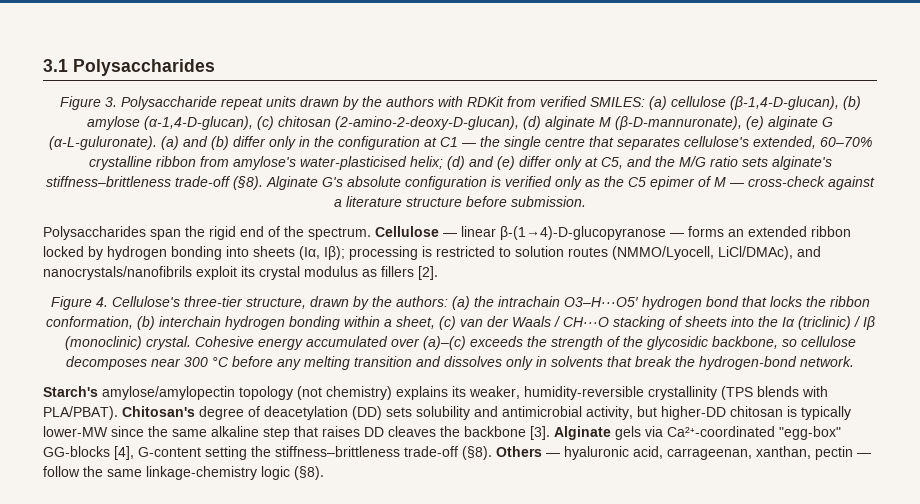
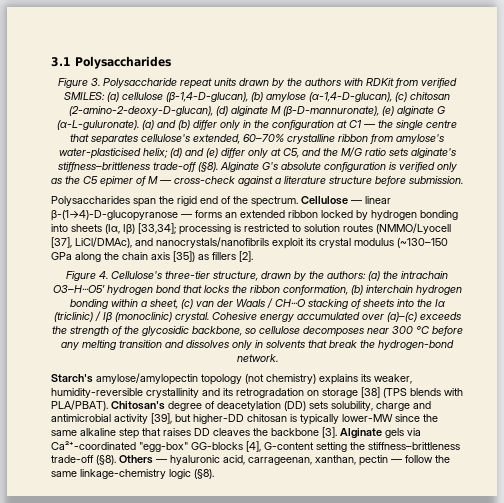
- Cellulose — linear β-(1→4)-D-glucopyranose — forms an extended ribbon locked by hydrogen bonding into sheets (Iα, Iβ); processing is restricted to solution routes (NMMO/Lyocell, LiCl/DMAc), and nanocrystals/nanofibrils exploit its crystal modulus as fillers [2].
+ Cellulose — linear β-(1→4)-D-glucopyranose — forms an extended ribbon locked by hydrogen bonding into sheets (Iα, Iβ) [33,34]; processing is restricted to solution routes (NMMO/Lyocell [37], LiCl/DMAc), and nanocrystals/nanofibrils exploit its crystal modulus (~130–150 GPa along the chain axis [35]) as fillers [2].
- Starch's amylose/amylopectin topology (not chemistry) explains its weaker, humidity-reversible crystallinity (TPS blends with PLA/PBAT).
+ Starch's amylose/amylopectin topology (not chemistry) explains its weaker, humidity-reversible crystallinity and its retrogradation on storage [38] (TPS blends with PLA/PBAT).
- Chitosan's degree of deacetylation (DD) sets solubility and antimicrobial activity, but higher-DD chitosan is typically lower-MW since the same alkaline step that raises DD cleaves the backbone [3].
+ Chitosan's degree of deacetylation (DD) sets solubility, charge and antimicrobial activity [39], but higher-DD chitosan is typically lower-MW since the same alkaline step that raises DD cleaves the backbone [3].

